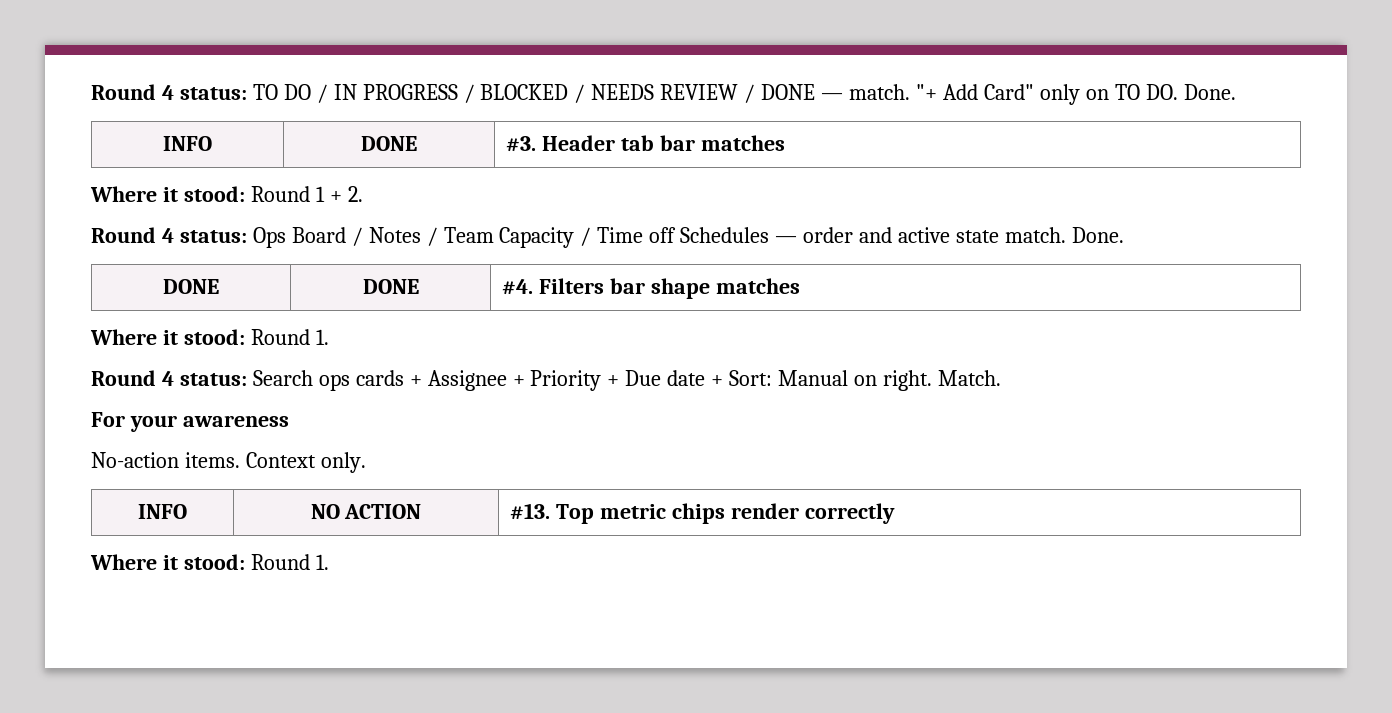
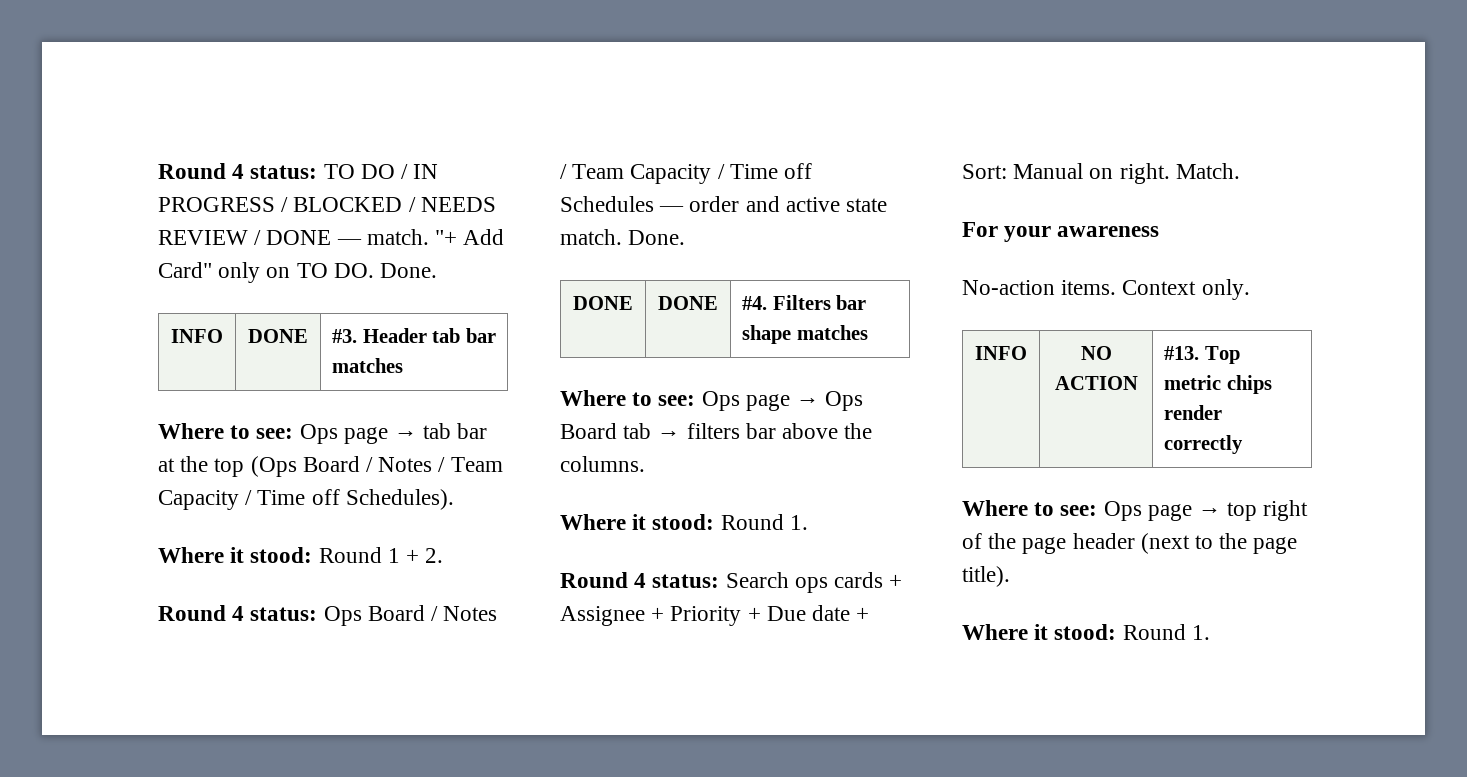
+ Where to see: Ops page → tab bar at the top (Ops Board / Notes / Team Capacity / Time off Schedules).
+ Where to see: Ops page → Ops Board tab → filters bar above the columns.
+ Where to see: Ops page → top right of the page header (next to the page title).

